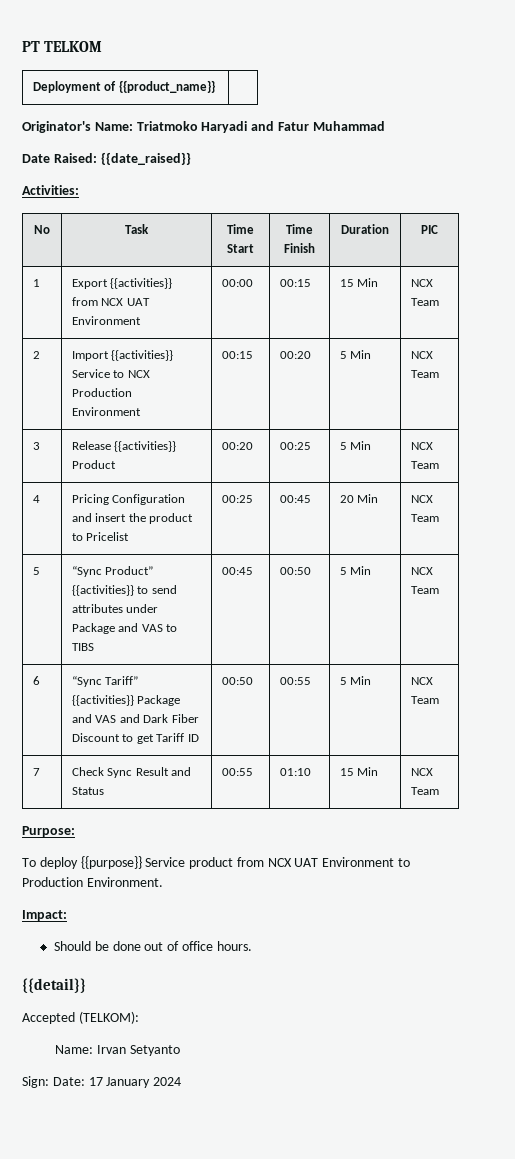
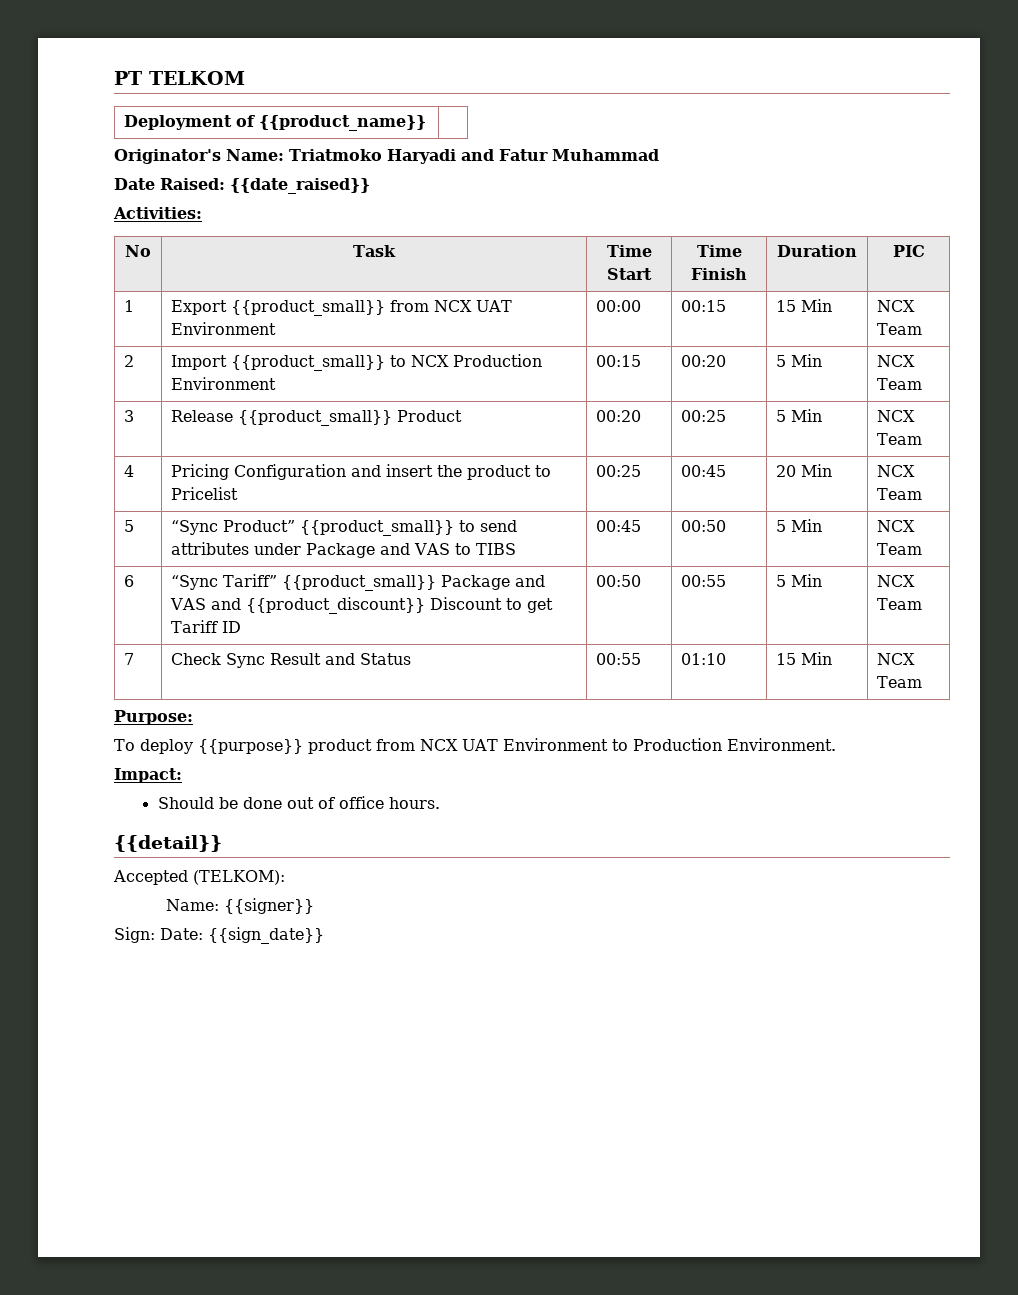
- 1 | Export {{activities}} from NCX UAT Environment | 00:00 | 00:15 | 15 Min | NCX Team
+ 1 | Export {{product_small}} from NCX UAT Environment | 00:00 | 00:15 | 15 Min | NCX Team
- 2 | Import {{activities}} Service to NCX Production Environment | 00:15 | 00:20 | 5 Min | NCX Team
+ 2 | Import {{product_small}} to NCX Production Environment | 00:15 | 00:20 | 5 Min | NCX Team
- 3 | Release {{activities}} Product | 00:20 | 00:25 | 5 Min | NCX Team
+ 3 | Release {{product_small}} Product | 00:20 | 00:25 | 5 Min | NCX Team
- 5 | “Sync Product” {{activities}} to send attributes under Package and VAS to TIBS | 00:45 | 00:50 | 5 Min | NCX Team
+ 5 | “Sync Product” {{product_small}} to send attributes under Package and VAS to TIBS | 00:45 | 00:50 | 5 Min | NCX Team
- 6 | “Sync Tariff” {{activities}} Package and VAS and Dark Fiber Discount to get Tariff ID | 00:50 | 00:55 | 5 Min | NCX Team
+ 6 | “Sync Tariff” {{product_small}} Package and VAS and {{product_discount}} Discount to get Tariff ID | 00:50 | 00:55 | 5 Min | NCX Team
- To deploy {{purpose}} Service product from NCX UAT Environment to Production Environment.
+ To deploy {{purpose}} product from NCX UAT Environment to Production Environment.
- Name: Irvan Setyanto
+ Name: {{signer}}
- Sign: Date: 17 January 2024
+ Sign: Date: {{sign_date}}

